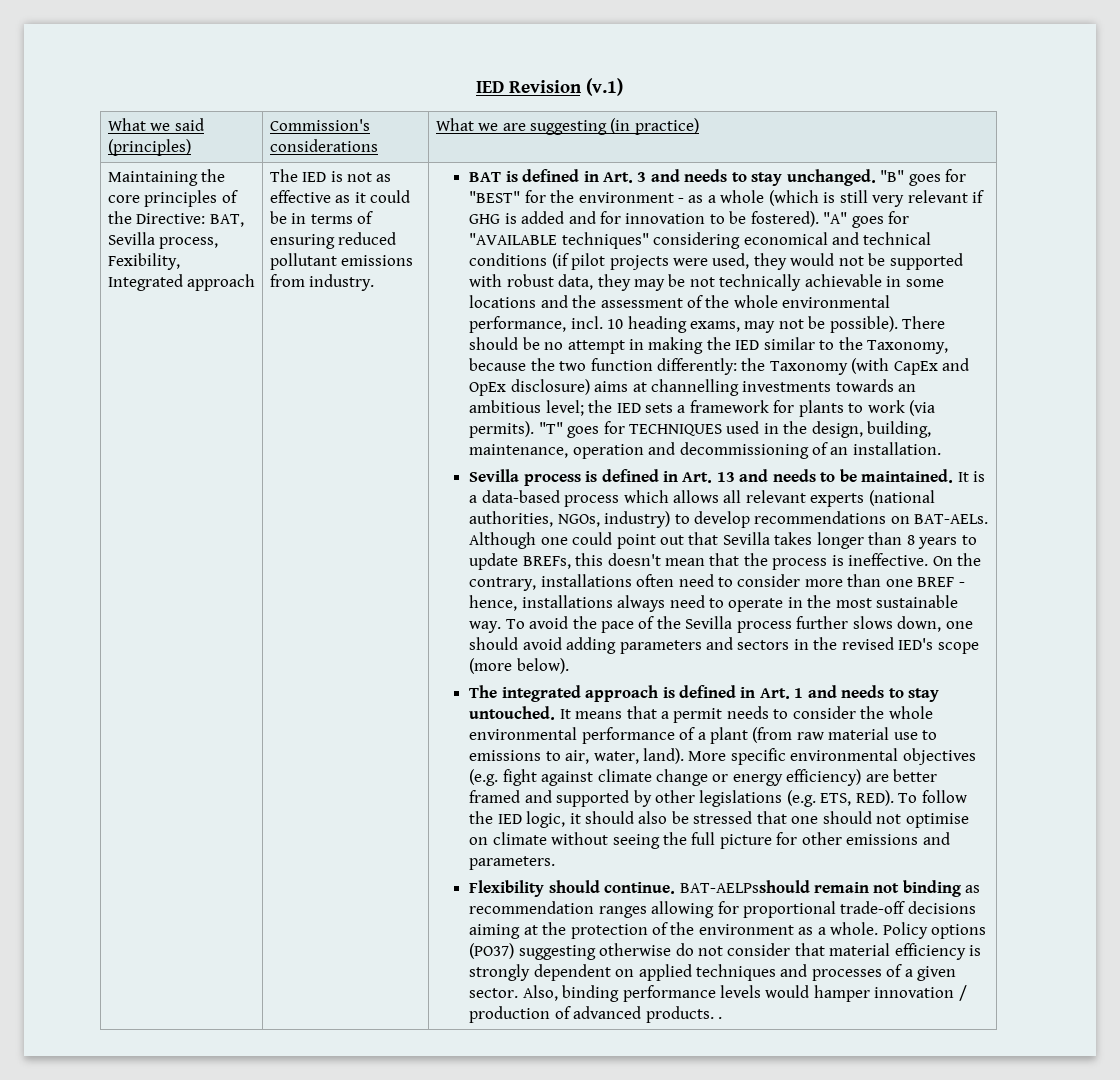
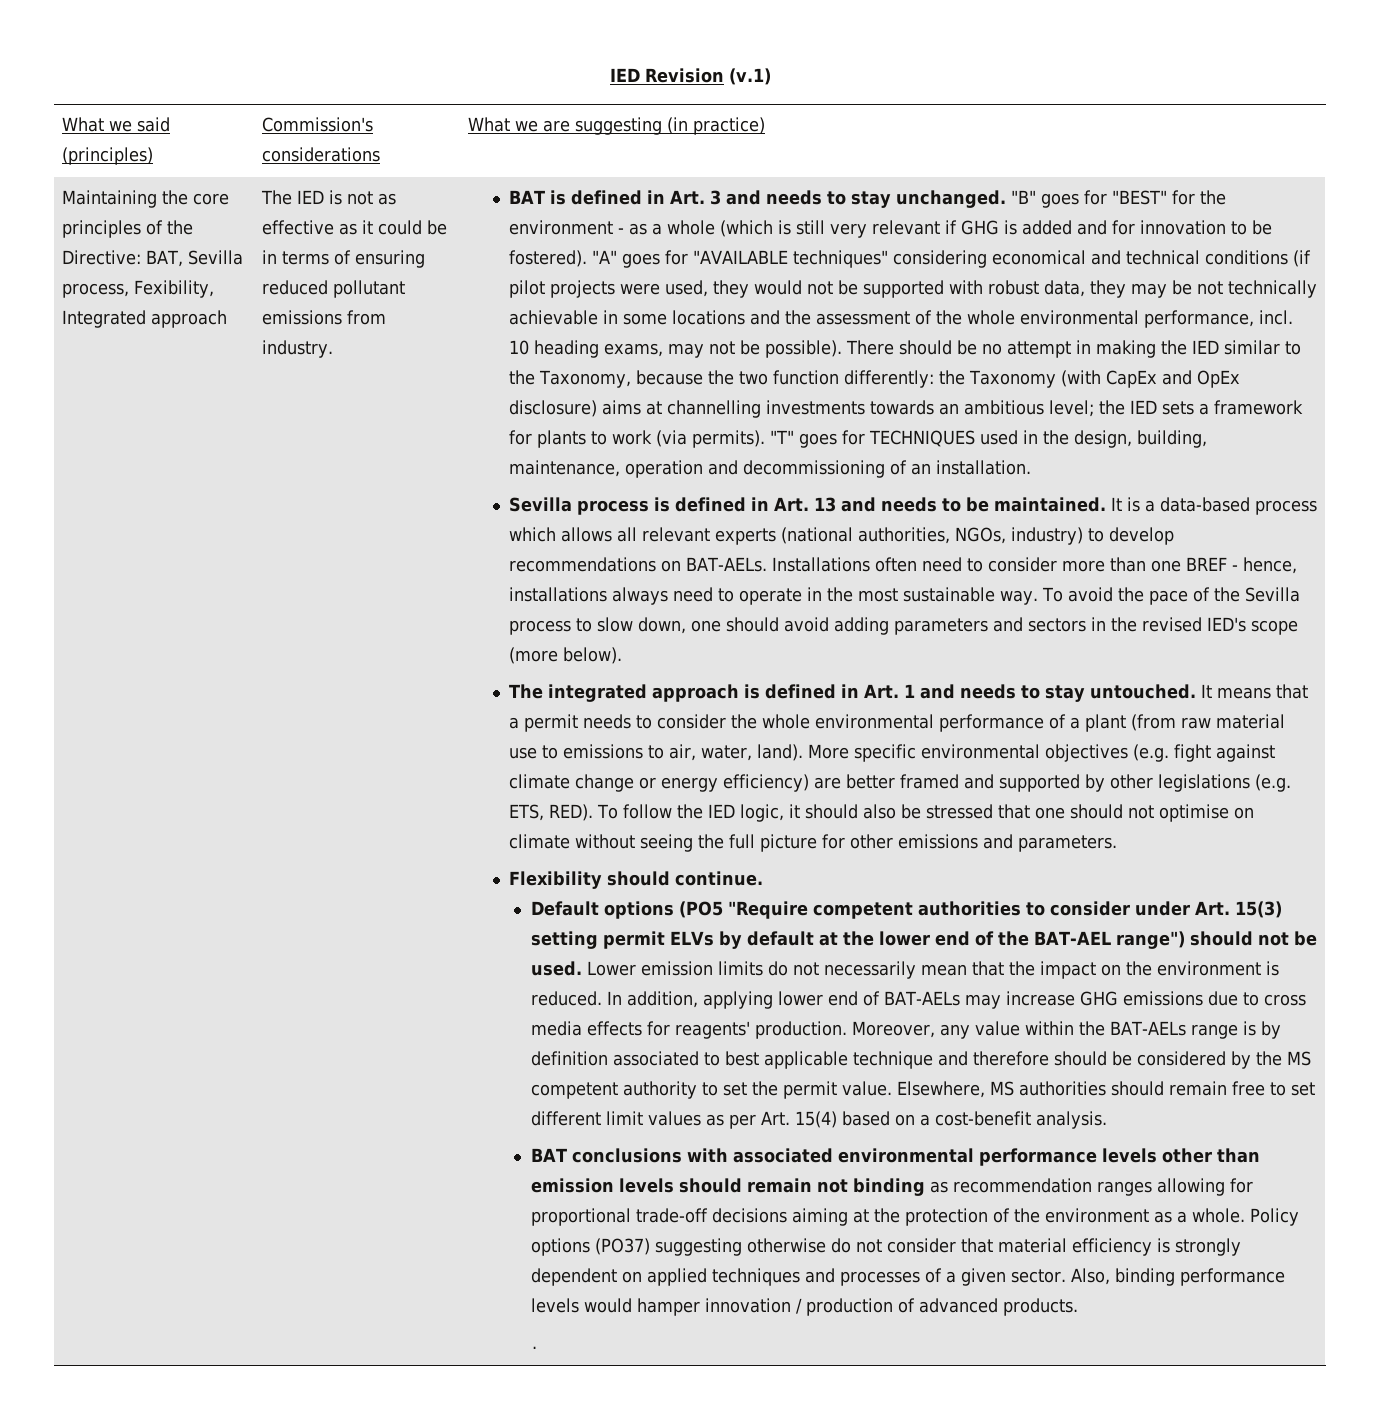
- Although one could point out that Sevilla takes longer than 8 years to update BREFs, this doesn't mean that the process is ineffective. On the contrary, installations often need to consider more than one BREF - hence, installations always need to operate in the most sustainable way.
+ Installations often need to consider more than one BREF - hence, installations always need to operate in the most sustainable way.
- To avoid the pace of the Sevilla process further slows down, one should avoid adding parameters and sectors in the revised IED's scope (more below).
+ To avoid the pace of the Sevilla process to slow down, one should avoid adding parameters and sectors in the revised IED's scope (more below).
- Flexibility should continue. BAT-AELPsshould remain not binding as recommendation ranges allowing for proportional trade-off decisions aiming at the protection of the environment as a whole.
+ Flexibility should continue.
+ Default options (PO5 "Require competent authorities to consider under Art. 15(3) setting permit ELVs by default at the lower end of the BAT-AEL range") should not be used. Lower emission limits do not necessarily mean that the impact on the environment is reduced. In addition, applying lower end of BAT-AELs may increase GHG emissions due to cross media effects for reagents' production. Moreover, any value within the BAT-AELs range is by definition associated to best applicable technique and therefore should be considered by the MS competent authority to set the permit value. Elsewhere, MS authorities should remain free to set different limit values as per Art. 15(4) based on a cost-benefit analysis.
+ BAT conclusions with associated environmental performance levels other than emission levels should remain not binding as recommendation ranges allowing for proportional trade-off decisions aiming at the protection of the environment as a whole.
- Also, binding performance levels would hamper innovation / production of advanced products. .
+ Also, binding performance levels would hamper innovation / production of advanced products.
+ .

